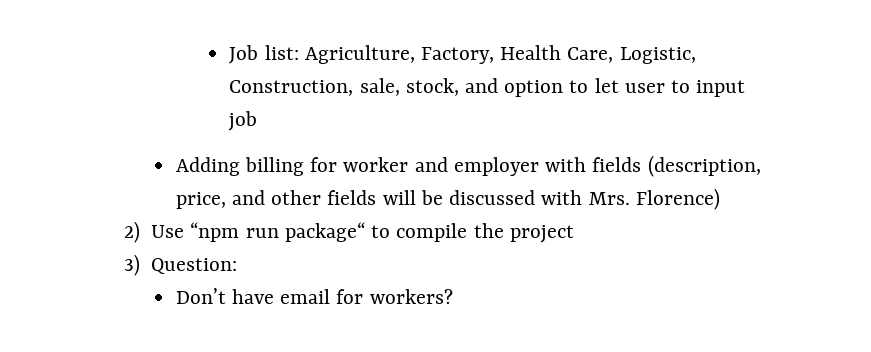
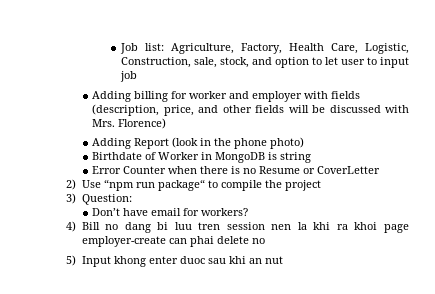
+ Adding Report (look in the phone photo)
+ Birthdate of Worker in MongoDB is string
+ Error Counter when there is no Resume or CoverLetter
+ 4) Bill no dang bi luu tren session nen la khi ra khoi page employer-create can phai delete no
+ 5) Input khong enter duoc sau khi an nut

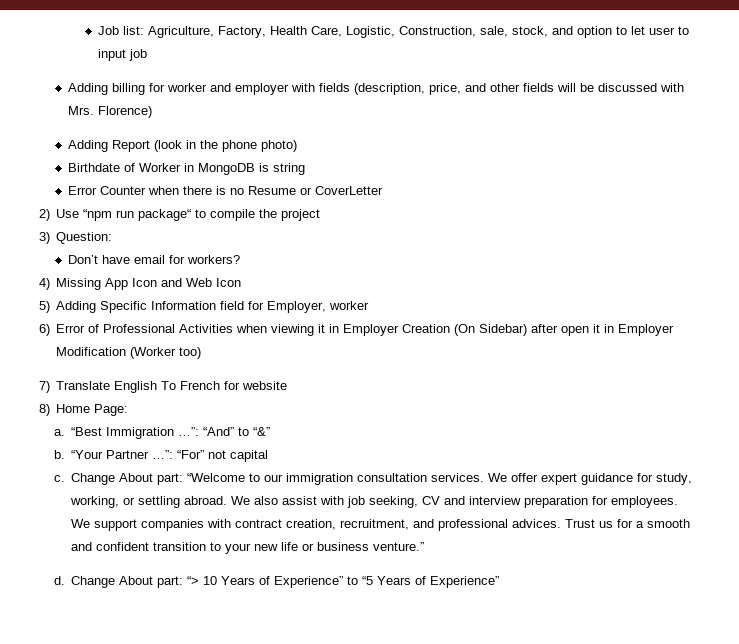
- 4) Bill no dang bi luu tren session nen la khi ra khoi page employer-create can phai delete no
- 5) Input khong enter duoc sau khi an nut
+ 4) Missing App Icon and Web Icon
+ 5) Adding Specific Information field for Employer, worker
+ 6) Error of Professional Activities when viewing it in Employer Creation (On Sidebar) after open it in Employer Modification (Worker too)
+ 7) Translate English To French for website
+ 8) Home Page:
+ a. “Best Immigration …”: “And” to “&”
+ b. “Your Partner …”: “For” not capital
+ c. Change About part: “Welcome to our immigration consultation services. We offer expert guidance for study, working, or settling abroad. We also assist with job seeking, CV and interview preparation for employees. We support companies with contract creation, recruitment, and professional advices. Trust us for a smooth and confident transition to your new life or business venture.”
+ d. Change About part: “> 10 Years of Experience” to “5 Years of Experience”

